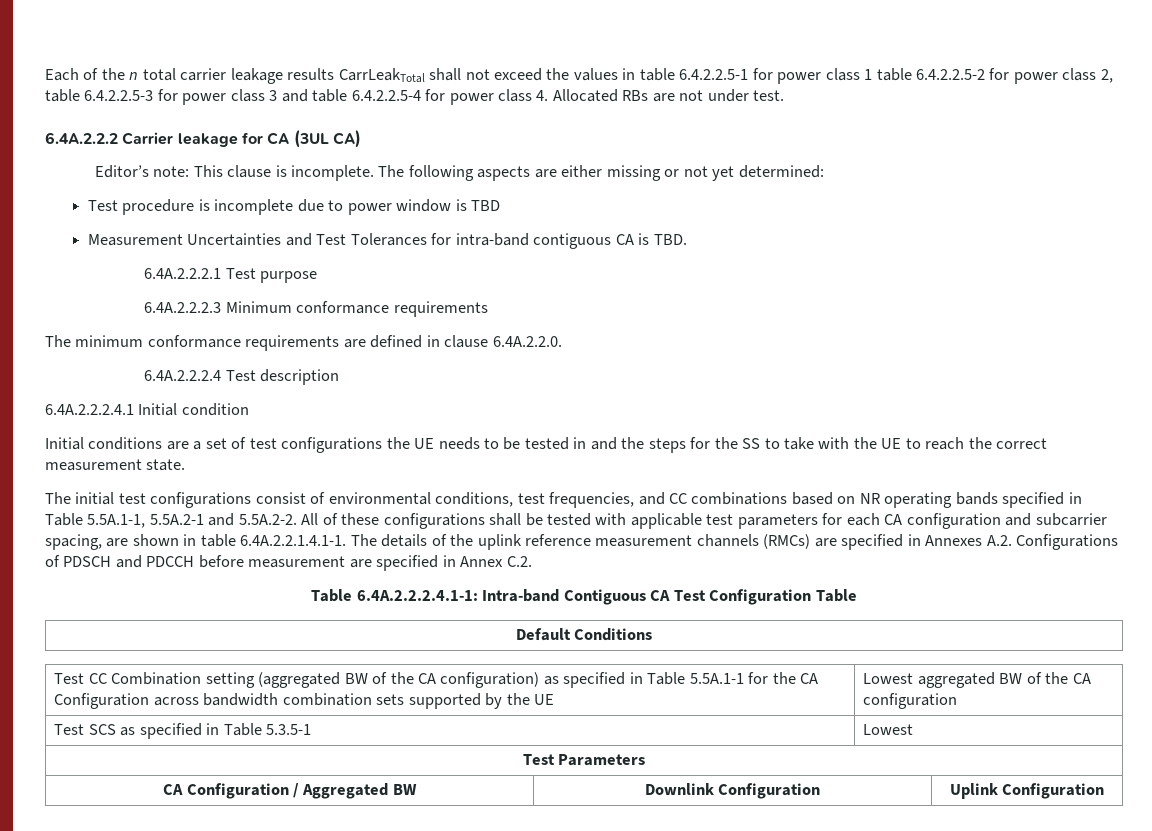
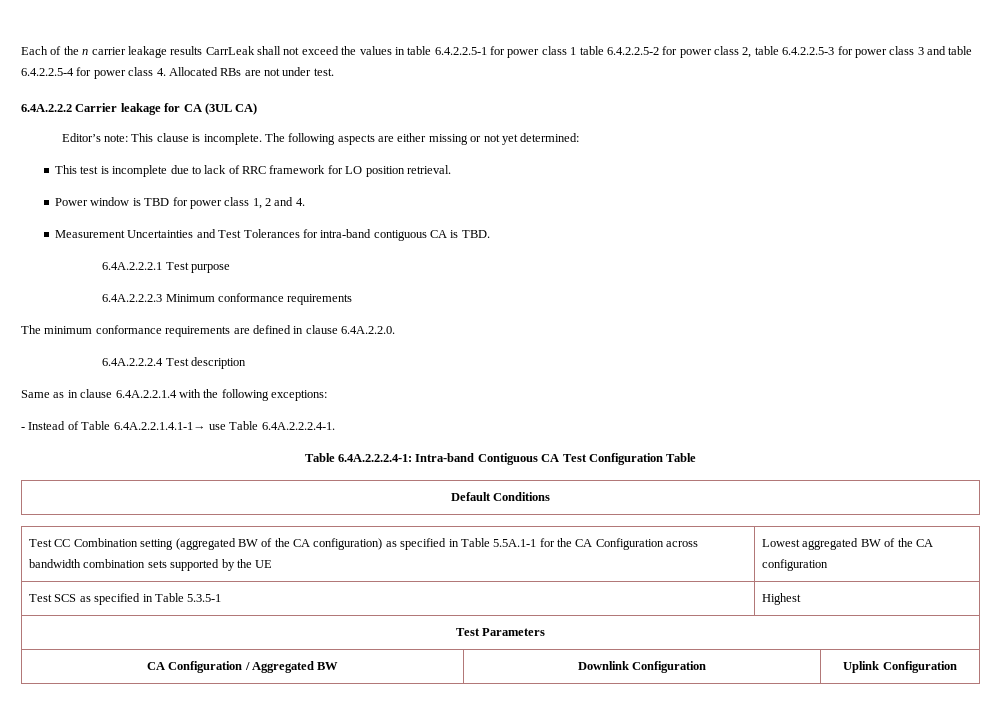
- Each of the n total carrier leakage results CarrLeakTotal shall not exceed the values in table 6.4.2.2.5-1 for power class 1 table 6.4.2.2.5-2 for power class 2, table 6.4.2.2.5-3 for power class 3 and table 6.4.2.2.5-4 for power class 4. Allocated RBs are not under test.
+ Each of the n carrier leakage results CarrLeak shall not exceed the values in table 6.4.2.2.5-1 for power class 1 table 6.4.2.2.5-2 for power class 2, table 6.4.2.2.5-3 for power class 3 and table 6.4.2.2.5-4 for power class 4. Allocated RBs are not under test.
- Test procedure is incomplete due to power window is TBD
+ This test is incomplete due to lack of RRC framework for LO position retrieval.
+ Power window is TBD for power class 1, 2 and 4.
- 6.4A.2.2.2.4.1 Initial condition
- Initial conditions are a set of test configurations the UE needs to be tested in and the steps for the SS to take with the UE to reach the correct measurement state.
- The initial test configurations consist of environmental conditions, test frequencies, and CC combinations based on NR operating bands specified in Table 5.5A.1-1, 5.5A.2-1 and 5.5A.2-2. All of these configurations shall be tested with applicable test parameters for each CA configuration and subcarrier spacing, are shown in table 6.4A.2.2.1.4.1-1. The details of the uplink reference measurement channels (RMCs) are specified in Annexes A.2. Configurations of PDSCH and PDCCH before measurement are specified in Annex C.2.
- Table 6.4A.2.2.2.4.1-1: Intra-band Contiguous CA Test Configuration Table
+ Same as in clause 6.4A.2.2.1.4 with the following exceptions:
+ - Instead of Table 6.4A.2.2.1.4.1-1→ use Table 6.4A.2.2.2.4-1.
+ Table 6.4A.2.2.2.4-1: Intra-band Contiguous CA Test Configuration Table
- Test SCS as specified in Table 5.3.5-1 | Lowest
+ Test SCS as specified in Table 5.3.5-1 | Highest

